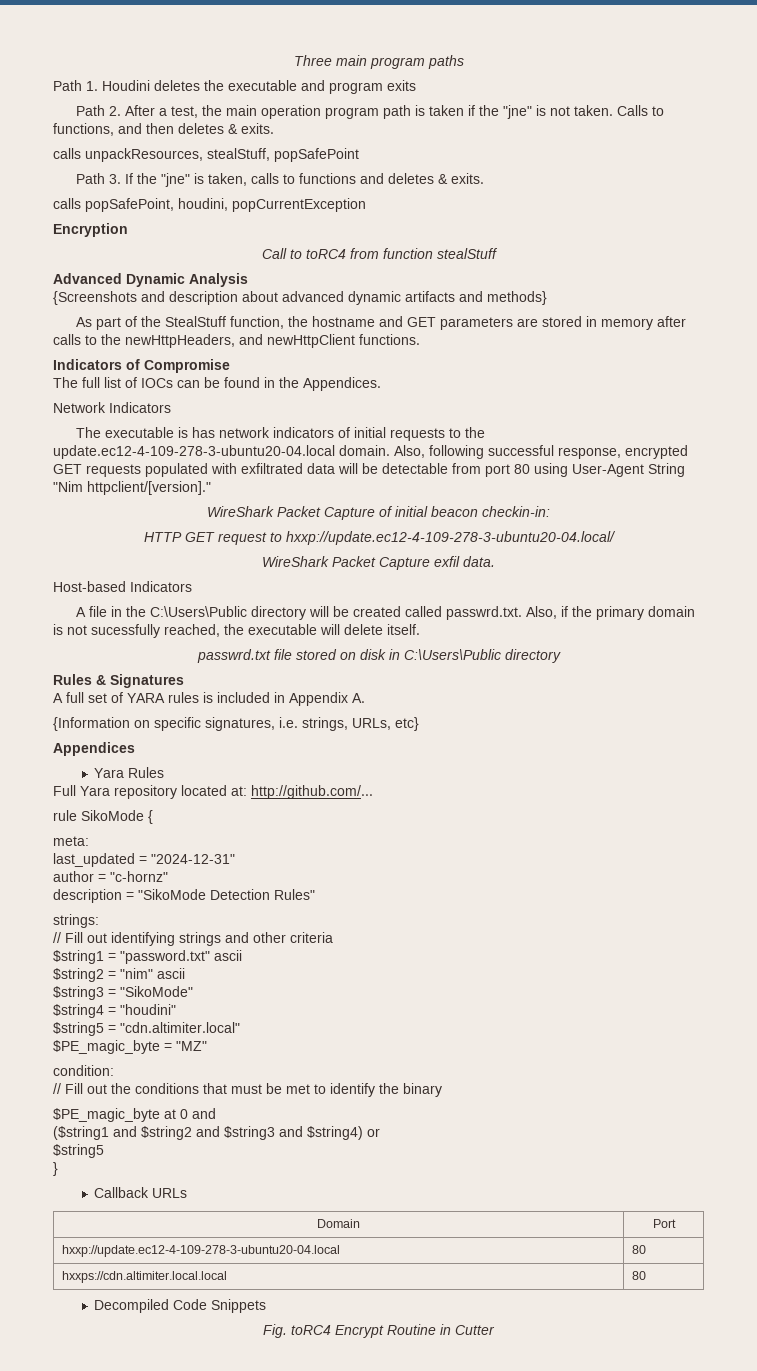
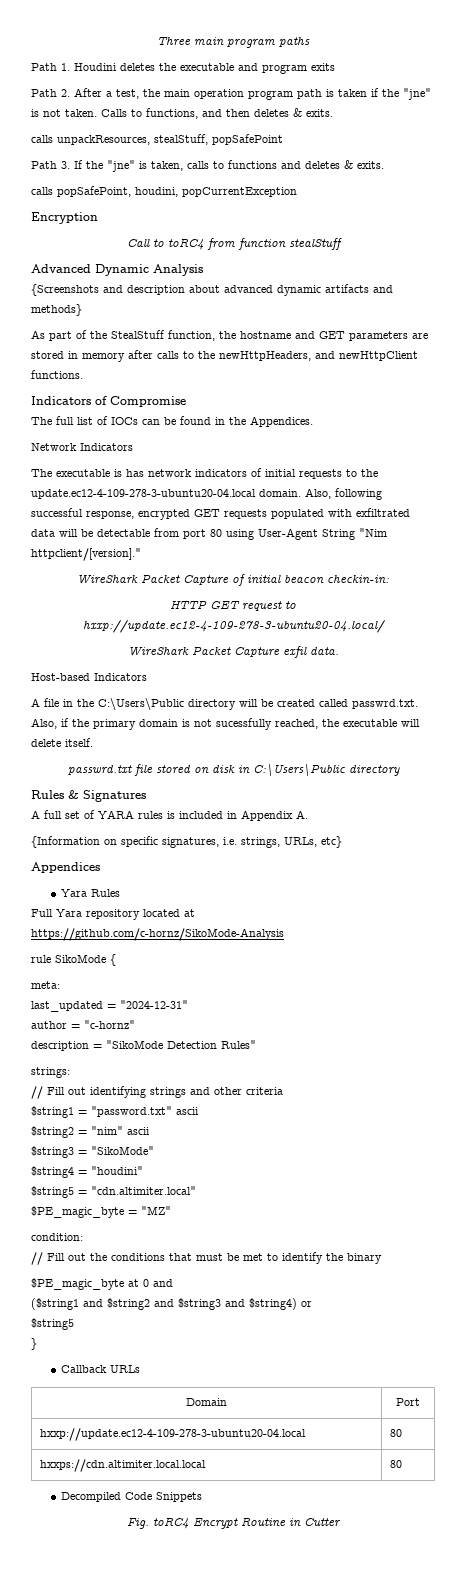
- Full Yara repository located at: http://github.com/...
+ Full Yara repository located at https://github.com/c-hornz/SikoMode-Analysis

